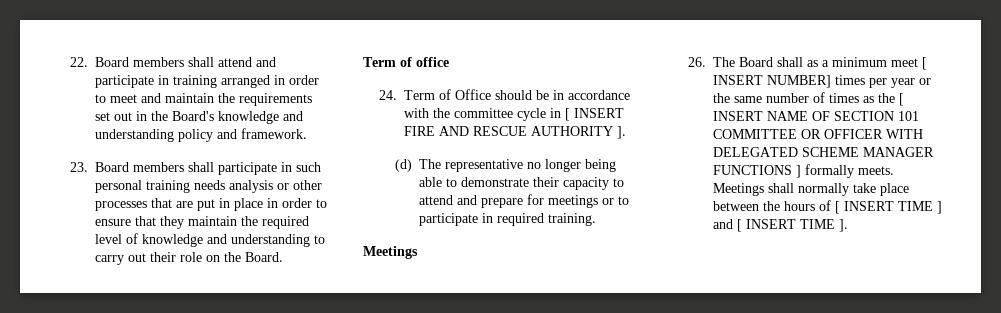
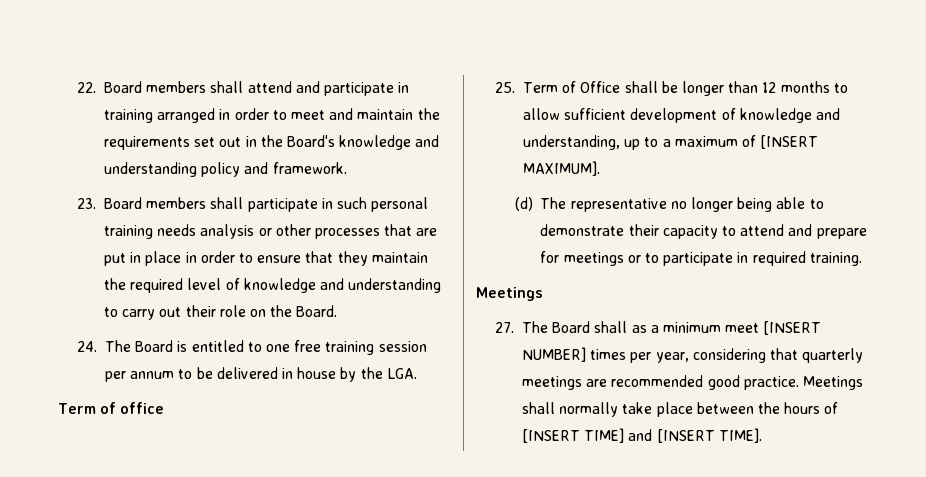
+ 24. The Board is entitled to one free training session per annum to be delivered in house by the LGA.
- 24. Term of Office should be in accordance with the committee cycle in [ INSERT FIRE AND RESCUE AUTHORITY ].
+ 25. Term of Office shall be longer than 12 months to allow sufficient development of knowledge and understanding, up to a maximum of [INSERT MAXIMUM].
- 26. The Board shall as a minimum meet [ INSERT NUMBER] times per year or the same number of times as the [ INSERT NAME OF SECTION 101 COMMITTEE OR OFFICER WITH DELEGATED SCHEME MANAGER FUNCTIONS ] formally meets.
+ 27. The Board shall as a minimum meet [INSERT NUMBER] times per year, considering that quarterly meetings are recommended good practice.
- Meetings shall normally take place between the hours of [ INSERT TIME ] and [ INSERT TIME ].
+ Meetings shall normally take place between the hours of [INSERT TIME] and [INSERT TIME].

